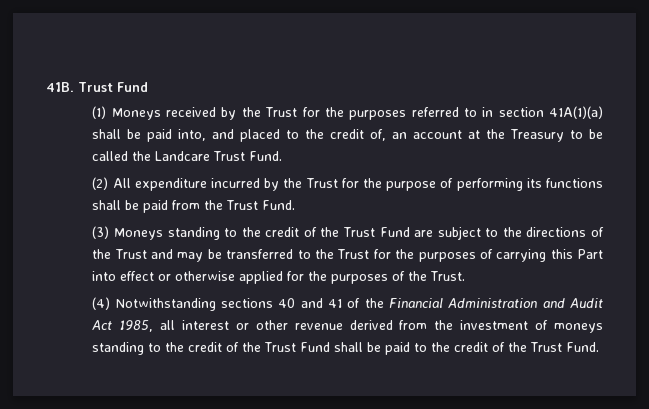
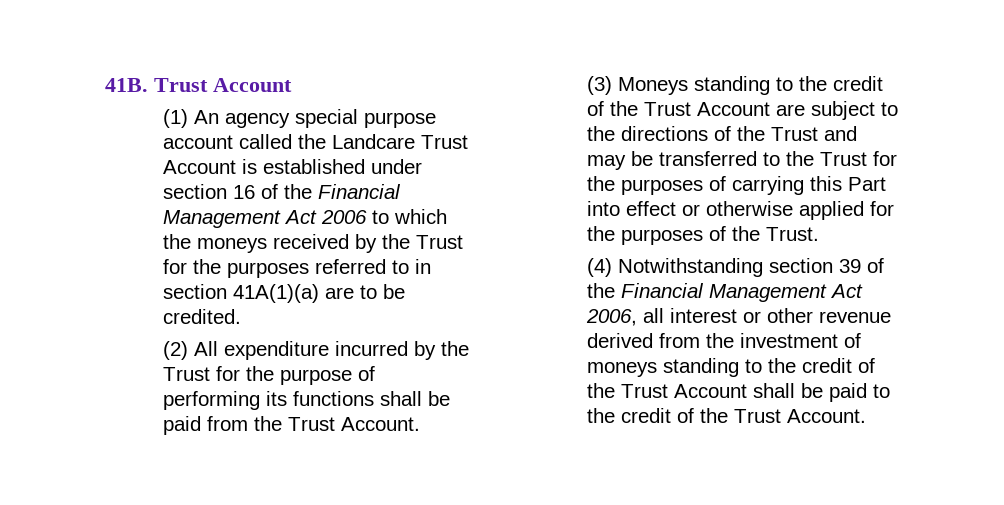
- 41B. Trust Fund
+ 41B. Trust Account
- (1) Moneys received by the Trust for the purposes referred to in section 41A(1)(a) shall be paid into, and placed to the credit of, an account at the Treasury to be called the Landcare Trust Fund.
+ (1) An agency special purpose account called the Landcare Trust Account is established under section 16 of the Financial Management Act 2006 to which the moneys received by the Trust for the purposes referred to in section 41A(1)(a) are to be credited.
- (2) All expenditure incurred by the Trust for the purpose of performing its functions shall be paid from the Trust Fund.
+ (2) All expenditure incurred by the Trust for the purpose of performing its functions shall be paid from the Trust Account.
- (3) Moneys standing to the credit of the Trust Fund are subject to the directions of the Trust and may be transferred to the Trust for the purposes of carrying this Part into effect or otherwise applied for the purposes of the Trust.
+ (3) Moneys standing to the credit of the Trust Account are subject to the directions of the Trust and may be transferred to the Trust for the purposes of carrying this Part into effect or otherwise applied for the purposes of the Trust.
- (4) Notwithstanding sections 40 and 41 of the Financial Administration and Audit Act 1985, all interest or other revenue derived from the investment of moneys standing to the credit of the Trust Fund shall be paid to the credit of the Trust Fund.
+ (4) Notwithstanding section 39 of the Financial Management Act 2006, all interest or other revenue derived from the investment of moneys standing to the credit of the Trust Account shall be paid to the credit of the Trust Account.

